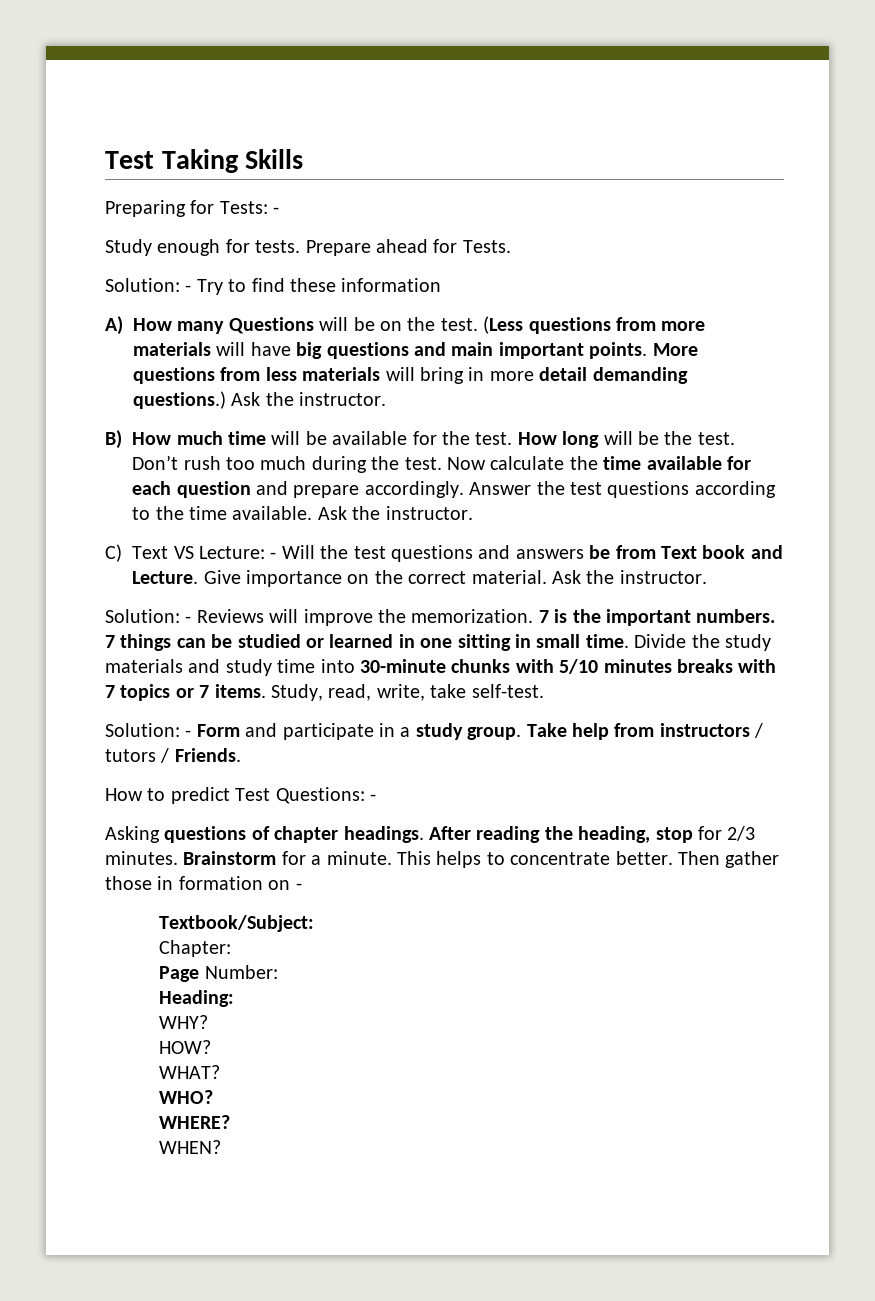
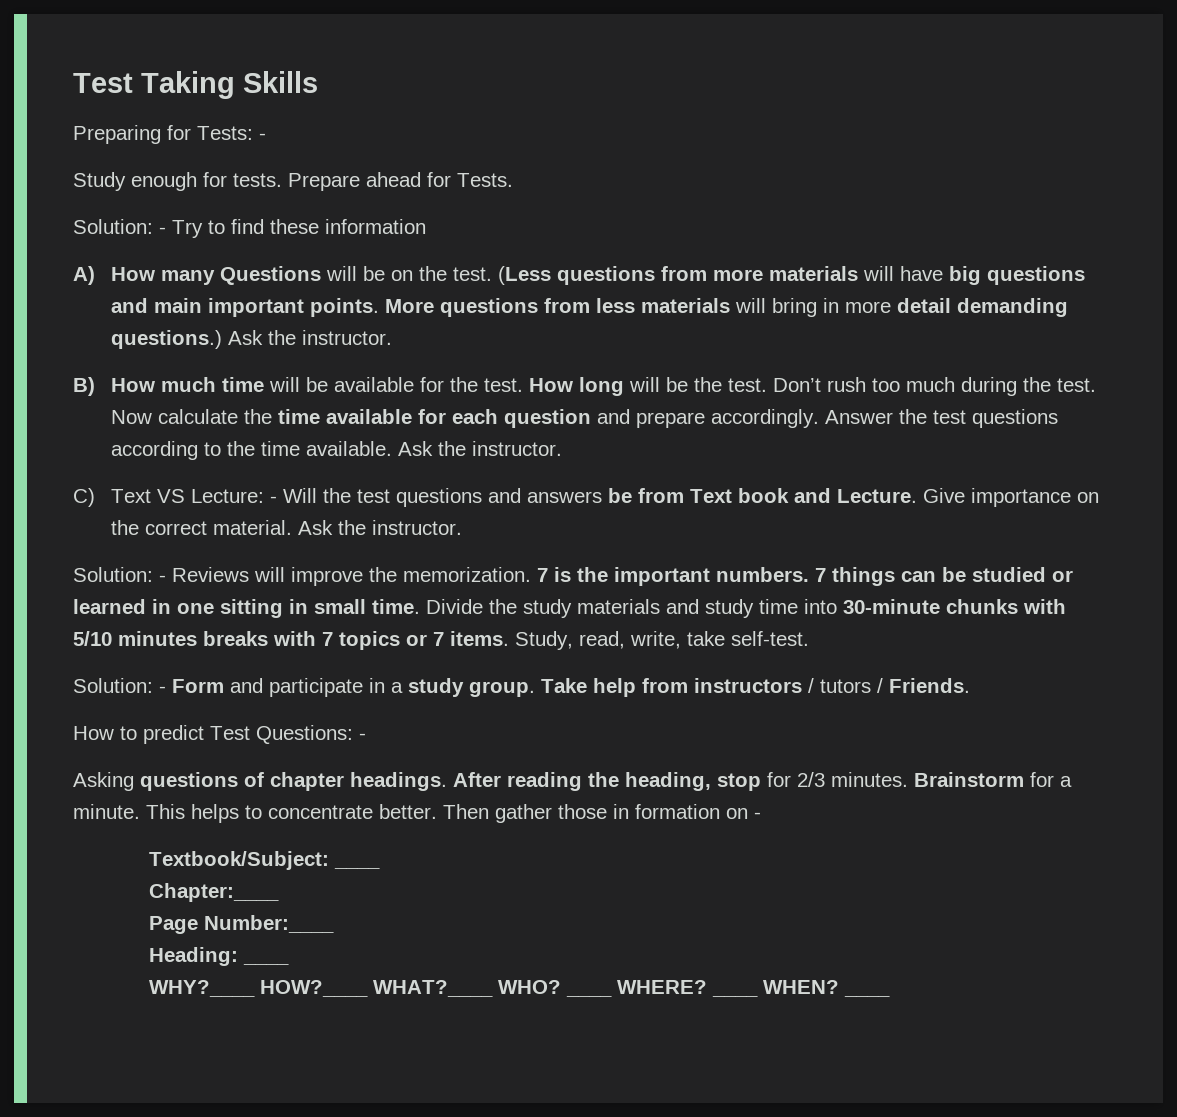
- Textbook/Subject:
- Chapter:
+ Textbook/Subject: ____
+ Chapter:____
- Page Number:
+ Page Number:____
- Heading:
- WHY?
- HOW?
- WHAT?
- WHO?
- WHERE?
- WHEN?
+ Heading: ____
+ WHY?____ HOW?____ WHAT?____ WHO? ____ WHERE? ____ WHEN? ____

